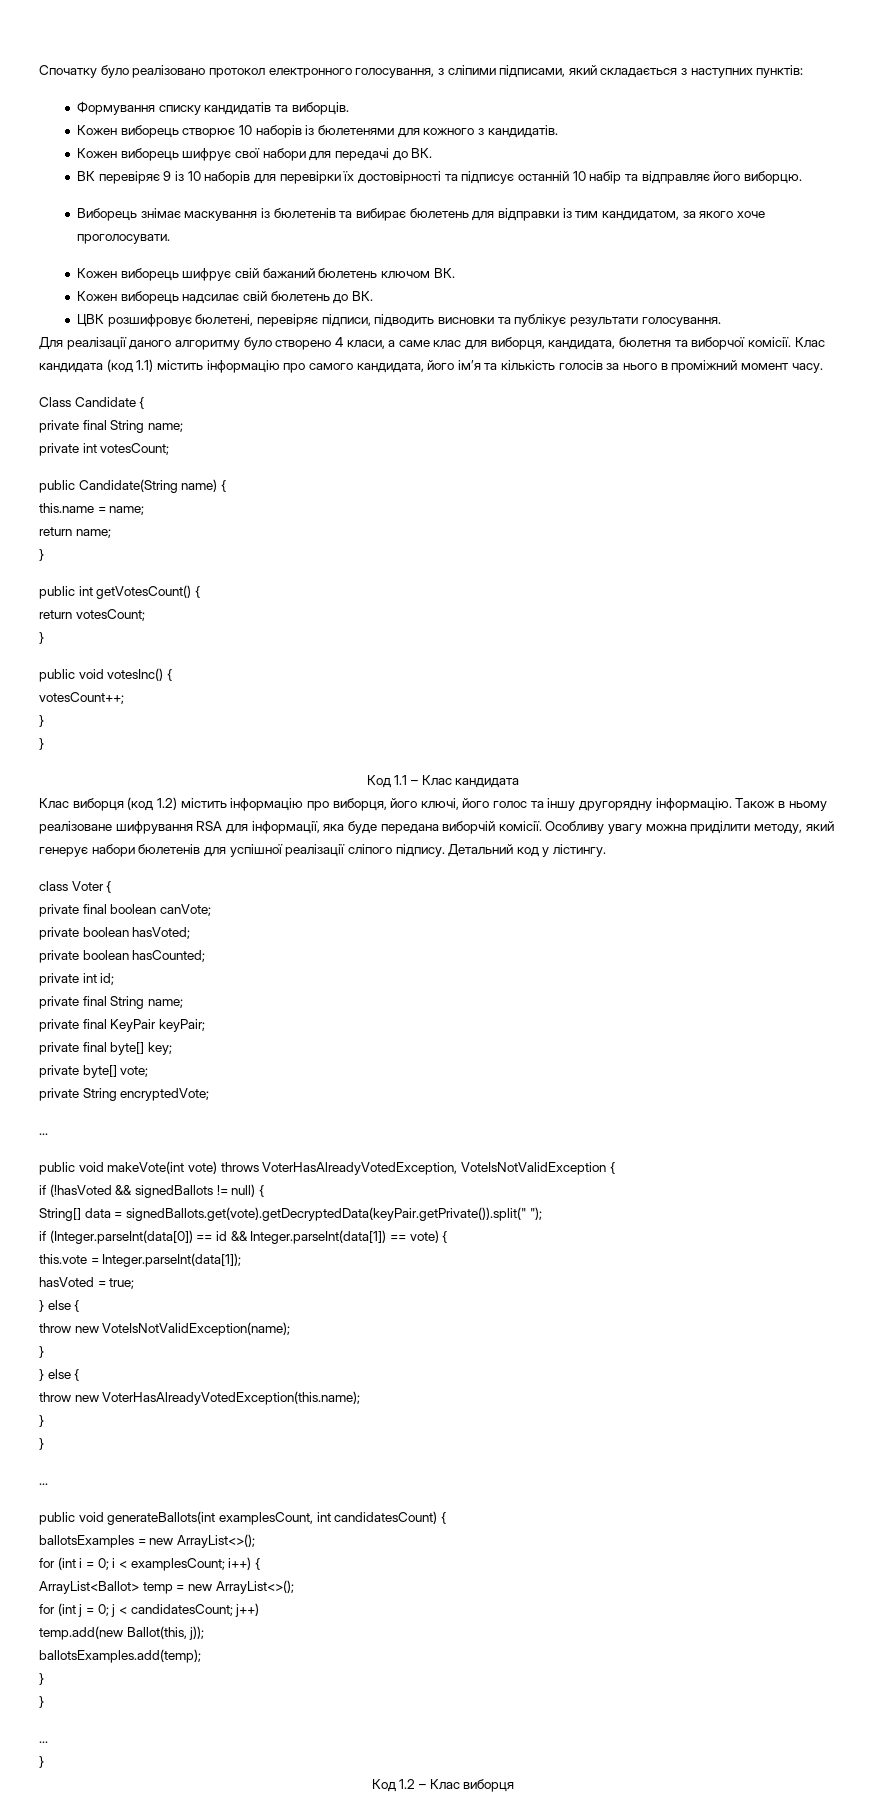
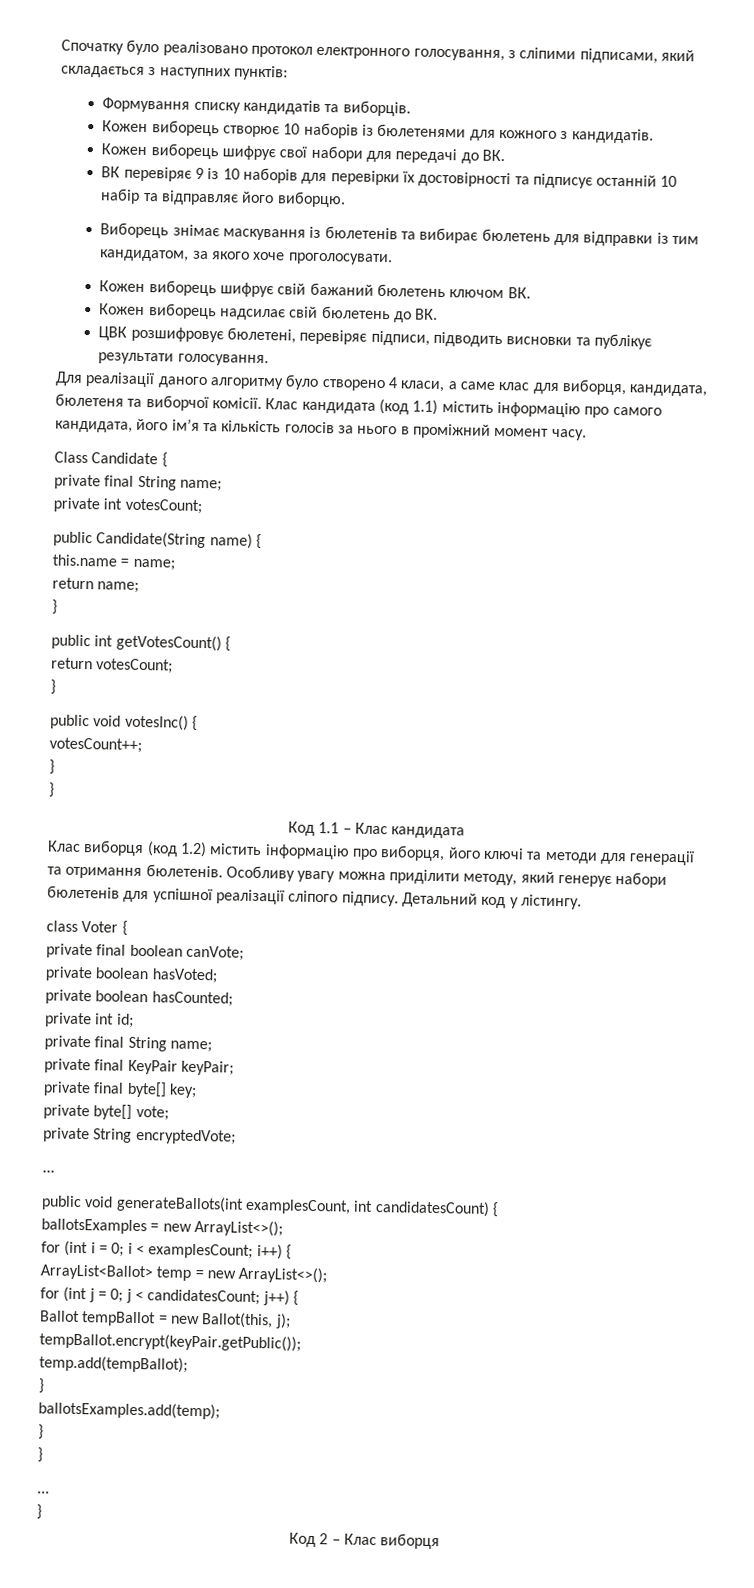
- Для реалізації даного алгоритму було створено 4 класи, а саме клас для виборця, кандидата, бюлетня та виборчої комісії.
+ Для реалізації даного алгоритму було створено 4 класи, а саме клас для виборця, кандидата, бюлетеня та виборчої комісії.
- Клас виборця (код 1.2) містить інформацію про виборця, його ключі, його голос та іншу другорядну інформацію. Також в ньому реалізоване шифрування RSA для інформації, яка буде передана виборчій комісії.
+ Клас виборця (код 1.2) містить інформацію про виборця, його ключі та методи для генерації та отримання бюлетенів.
- public void makeVote(int vote) throws VoterHasAlreadyVotedException, VoteIsNotValidException {
- if (!hasVoted && signedBallots != null) {
- String[] data = signedBallots.get(vote).getDecryptedData(keyPair.getPrivate()).split(" ");
- if (Integer.parseInt(data[0]) == id && Integer.parseInt(data[1]) == vote) {
- this.vote = Integer.parseInt(data[1]);
- hasVoted = true;
- } else {
- throw new VoteIsNotValidException(name);
- }
- } else {
- throw new VoterHasAlreadyVotedException(this.name);
- }
- }
- ...
- for (int j = 0; j < candidatesCount; j++)
- temp.add(new Ballot(this, j));
+ for (int j = 0; j < candidatesCount; j++) {
+ Ballot tempBallot = new Ballot(this, j);
+ tempBallot.encrypt(keyPair.getPublic());
+ temp.add(tempBallot);
+ }
- Код 1.2 – Клас виборця
+ Код 2 – Клас виборця

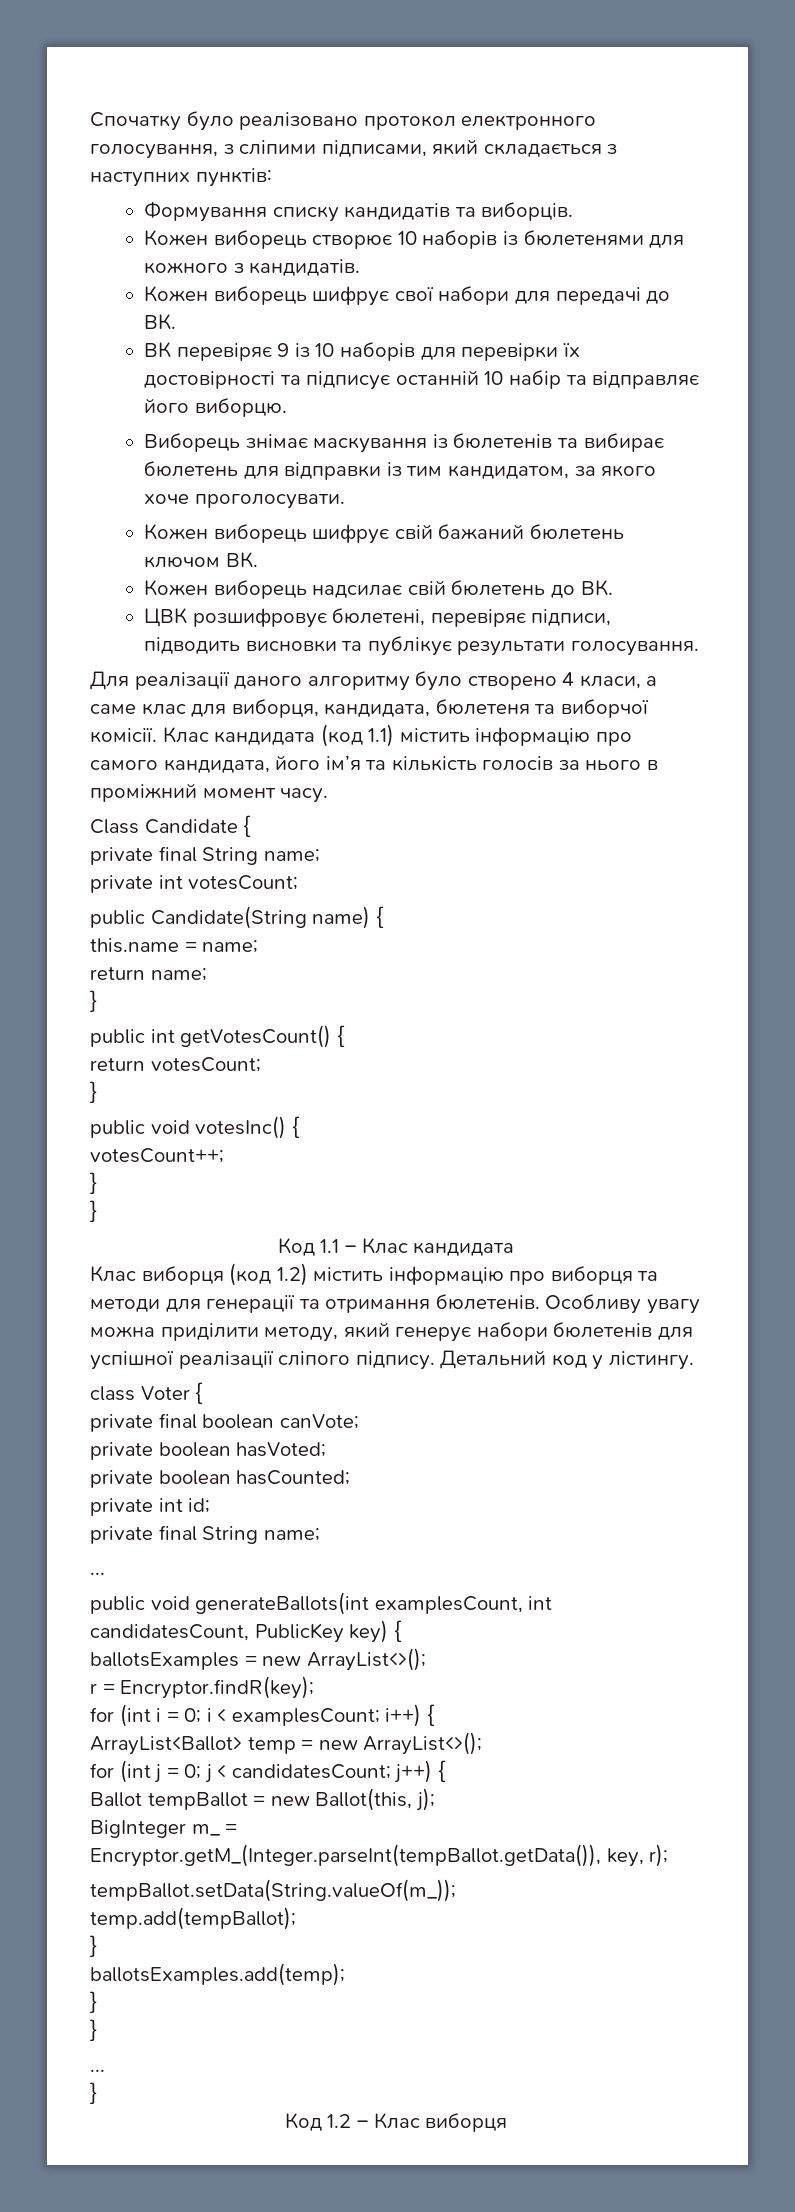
- Клас виборця (код 1.2) містить інформацію про виборця, його ключі та методи для генерації та отримання бюлетенів.
+ Клас виборця (код 1.2) містить інформацію про виборця та методи для генерації та отримання бюлетенів.
- private final KeyPair keyPair;
- private final byte[] key;
- private byte[] vote;
- private String encryptedVote;
- public void generateBallots(int examplesCount, int candidatesCount) {
+ public void generateBallots(int examplesCount, int candidatesCount, PublicKey key) {
+ r = Encryptor.findR(key);
- tempBallot.encrypt(keyPair.getPublic());
+ BigInteger m_ = Encryptor.getM_(Integer.parseInt(tempBallot.getData()), key, r);
+ tempBallot.setData(String.valueOf(m_));
- Код 2 – Клас виборця
+ Код 1.2 – Клас виборця

